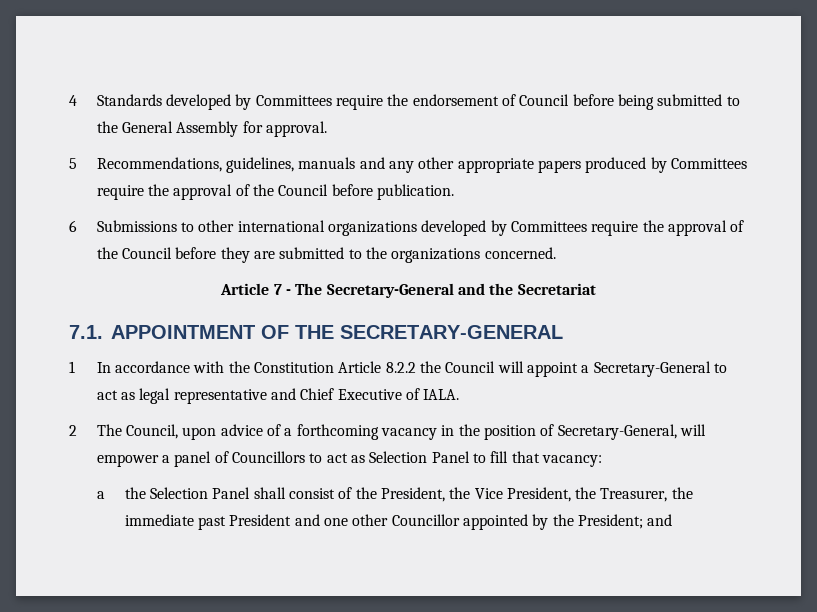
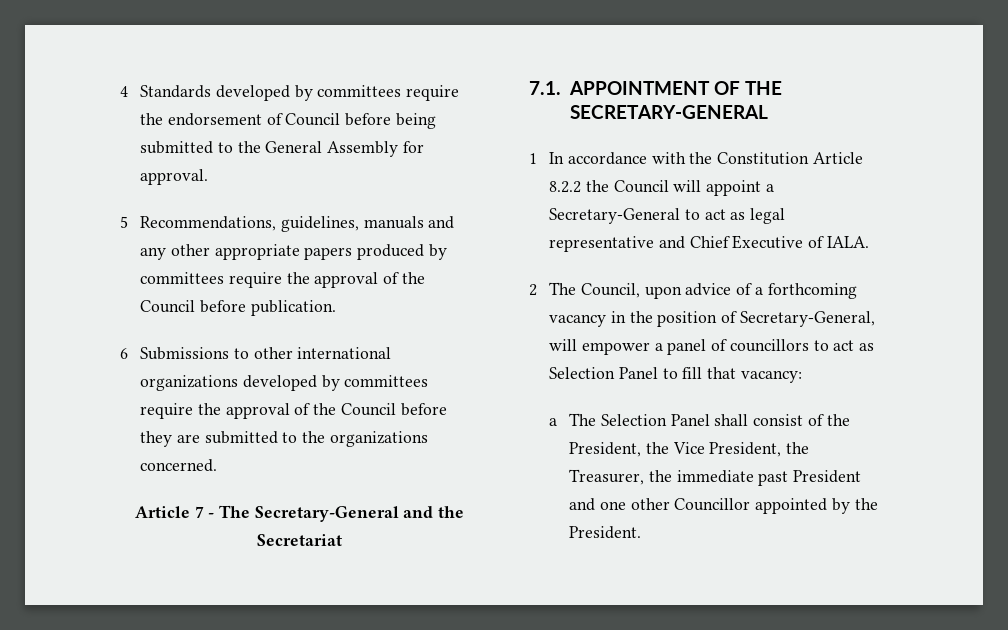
- 4 Standards developed by Committees require the endorsement of Council before being submitted to the General Assembly for approval.
+ 4 Standards developed by committees require the endorsement of Council before being submitted to the General Assembly for approval.
- 5 Recommendations, guidelines, manuals and any other appropriate papers produced by Committees require the approval of the Council before publication.
+ 5 Recommendations, guidelines, manuals and any other appropriate papers produced by committees require the approval of the Council before publication.
- 6 Submissions to other international organizations developed by Committees require the approval of the Council before they are submitted to the organizations concerned.
+ 6 Submissions to other international organizations developed by committees require the approval of the Council before they are submitted to the organizations concerned.
- 2 The Council, upon advice of a forthcoming vacancy in the position of Secretary-General, will empower a panel of Councillors to act as Selection Panel to fill that vacancy:
+ 2 The Council, upon advice of a forthcoming vacancy in the position of Secretary-General, will empower a panel of councillors to act as Selection Panel to fill that vacancy:
- a the Selection Panel shall consist of the President, the Vice President, the Treasurer, the immediate past President and one other Councillor appointed by the President; and
+ a The Selection Panel shall consist of the President, the Vice President, the Treasurer, the immediate past President and one other Councillor appointed by the President.

